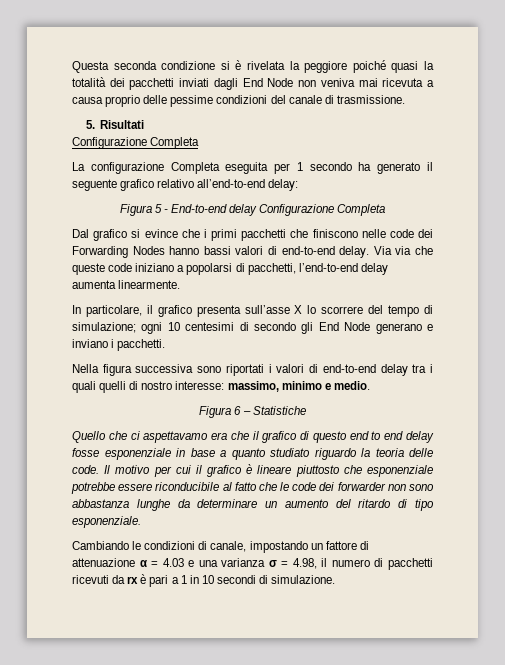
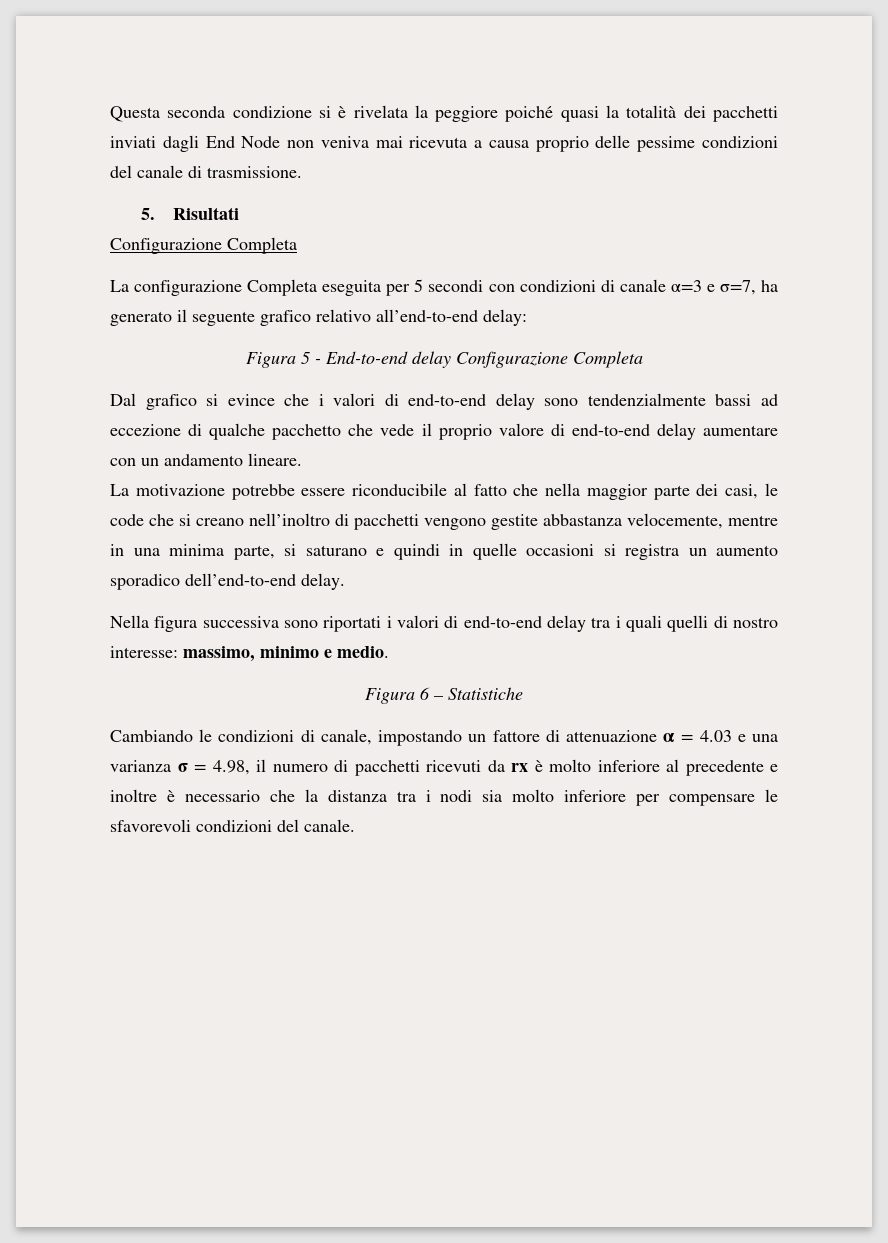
- La configurazione Completa eseguita per 1 secondo ha generato il seguente grafico relativo all’end-to-end delay:
+ La configurazione Completa eseguita per 5 secondi con condizioni di canale α=3 e σ=7, ha generato il seguente grafico relativo all’end-to-end delay:
- Dal grafico si evince che i primi pacchetti che finiscono nelle code dei Forwarding Nodes hanno bassi valori di end-to-end delay. Via via che queste code iniziano a popolarsi di pacchetti, l’end-to-end delay aumenta linearmente.
- In particolare, il grafico presenta sull’asse X lo scorrere del tempo di simulazione; ogni 10 centesimi di secondo gli End Node generano e inviano i pacchetti.
+ Dal grafico si evince che i valori di end-to-end delay sono tendenzialmente bassi ad eccezione di qualche pacchetto che vede il proprio valore di end-to-end delay aumentare con un andamento lineare.
+ La motivazione potrebbe essere riconducibile al fatto che nella maggior parte dei casi, le code che si creano nell’inoltro di pacchetti vengono gestite abbastanza velocemente, mentre in una minima parte, si saturano e quindi in quelle occasioni si registra un aumento sporadico dell’end-to-end delay.
- Quello che ci aspettavamo era che il grafico di questo end to end delay fosse esponenziale in base a quanto studiato riguardo la teoria delle code. Il motivo per cui il grafico è lineare piuttosto che esponenziale potrebbe essere riconducibile al fatto che le code dei forwarder non sono abbastanza lunghe da determinare un aumento del ritardo di tipo esponenziale.
- Cambiando le condizioni di canale, impostando un fattore di attenuazione α = 4.03 e una varianza σ = 4.98, il numero di pacchetti ricevuti da rx è pari a 1 in 10 secondi di simulazione.
+ Cambiando le condizioni di canale, impostando un fattore di attenuazione α = 4.03 e una varianza σ = 4.98, il numero di pacchetti ricevuti da rx è molto inferiore al precedente e inoltre è necessario che la distanza tra i nodi sia molto inferiore per compensare le sfavorevoli condizioni del canale.

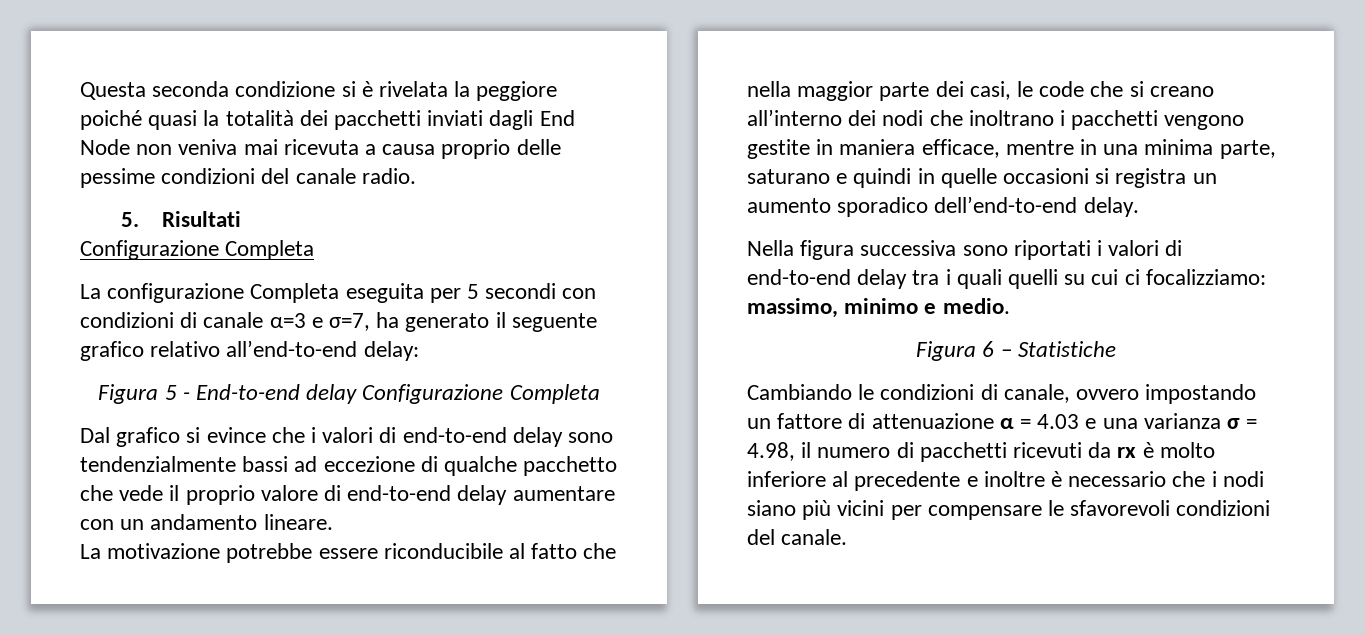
- Questa seconda condizione si è rivelata la peggiore poiché quasi la totalità dei pacchetti inviati dagli End Node non veniva mai ricevuta a causa proprio delle pessime condizioni del canale di trasmissione.
+ Questa seconda condizione si è rivelata la peggiore poiché quasi la totalità dei pacchetti inviati dagli End Node non veniva mai ricevuta a causa proprio delle pessime condizioni del canale radio.
- La motivazione potrebbe essere riconducibile al fatto che nella maggior parte dei casi, le code che si creano nell’inoltro di pacchetti vengono gestite abbastanza velocemente, mentre in una minima parte, si saturano e quindi in quelle occasioni si registra un aumento sporadico dell’end-to-end delay.
+ La motivazione potrebbe essere riconducibile al fatto che nella maggior parte dei casi, le code che si creano all’interno dei nodi che inoltrano i pacchetti vengono gestite in maniera efficace, mentre in una minima parte, saturano e quindi in quelle occasioni si registra un aumento sporadico dell’end-to-end delay.
- Nella figura successiva sono riportati i valori di end-to-end delay tra i quali quelli di nostro interesse: massimo, minimo e medio.
+ Nella figura successiva sono riportati i valori di end-to-end delay tra i quali quelli su cui ci focalizziamo: massimo, minimo e medio.
- Cambiando le condizioni di canale, impostando un fattore di attenuazione α = 4.03 e una varianza σ = 4.98, il numero di pacchetti ricevuti da rx è molto inferiore al precedente e inoltre è necessario che la distanza tra i nodi sia molto inferiore per compensare le sfavorevoli condizioni del canale.
+ Cambiando le condizioni di canale, ovvero impostando un fattore di attenuazione α = 4.03 e una varianza σ = 4.98, il numero di pacchetti ricevuti da rx è molto inferiore al precedente e inoltre è necessario che i nodi siano più vicini per compensare le sfavorevoli condizioni del canale.

